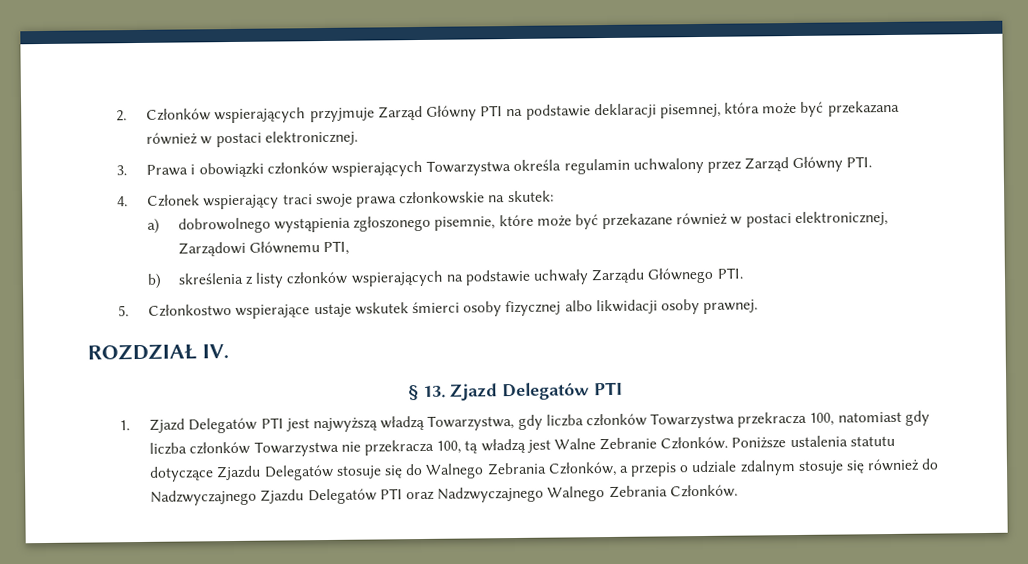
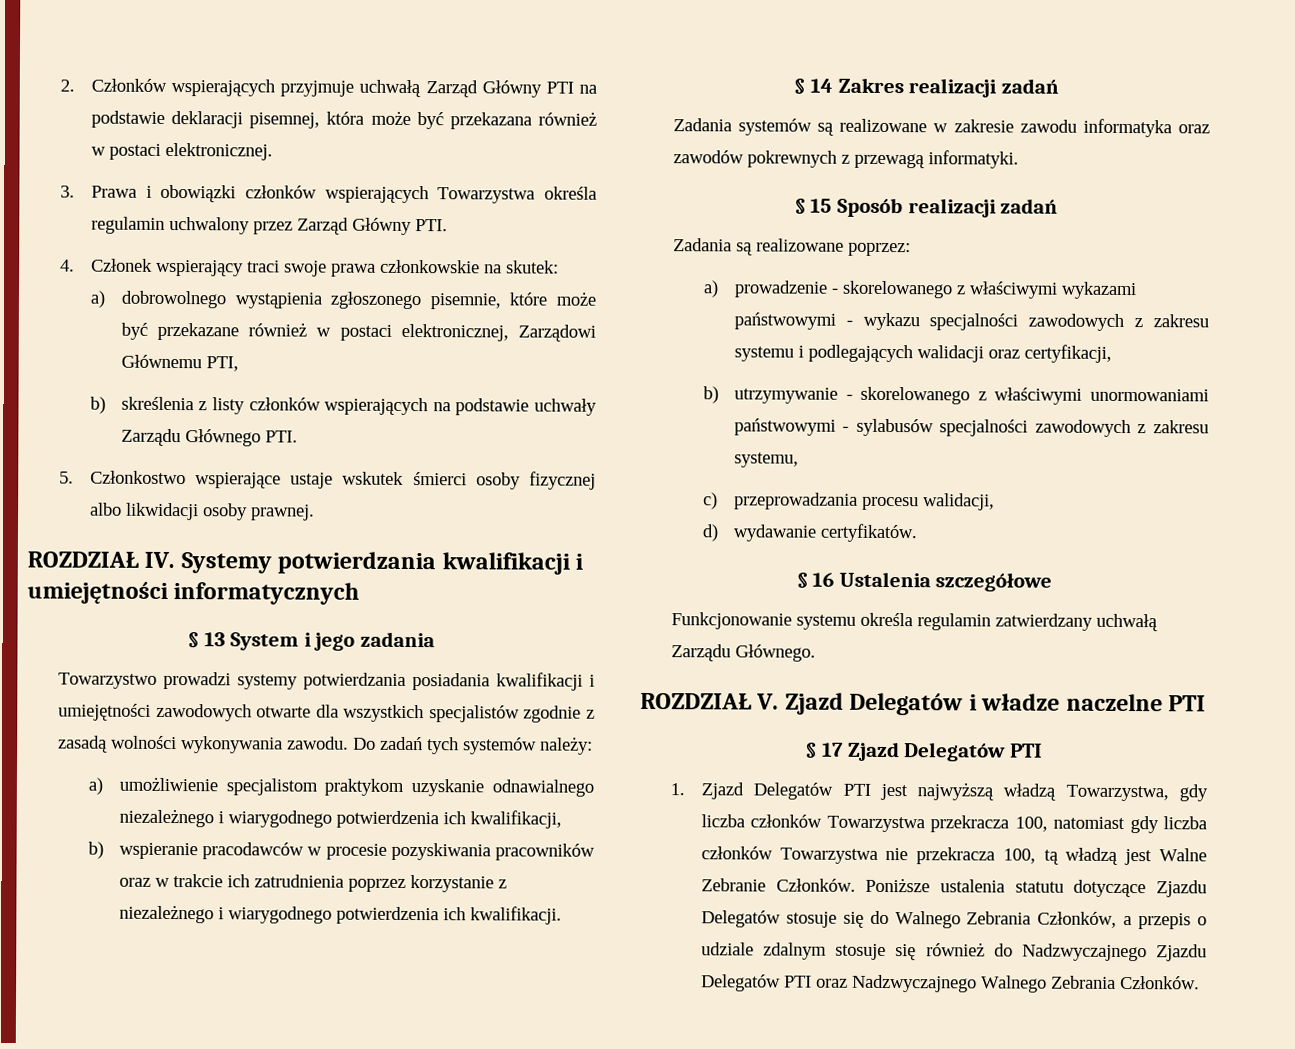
- 2. Członków wspierających przyjmuje Zarząd Główny PTI na podstawie deklaracji pisemnej, która może być przekazana również w postaci elektronicznej.
+ 2. Członków wspierających przyjmuje uchwałą Zarząd Główny PTI na podstawie deklaracji pisemnej, która może być przekazana również w postaci elektronicznej.
- ROZDZIAŁ IV.
- § 13. Zjazd Delegatów PTI
+ ROZDZIAŁ IV. Systemy potwierdzania kwalifikacji i umiejętności informatycznych
+ § 13 System i jego zadania
+ Towarzystwo prowadzi systemy potwierdzania posiadania kwalifikacji i umiejętności zawodowych otwarte dla wszystkich specjalistów zgodnie z zasadą wolności wykonywania zawodu. Do zadań tych systemów należy:
+ a) umożliwienie specjalistom praktykom uzyskanie odnawialnego niezależnego i wiarygodnego potwierdzenia ich kwalifikacji,
+ b) wspieranie pracodawców w procesie pozyskiwania pracowników oraz w trakcie ich zatrudnienia poprzez korzystanie z niezależnego i wiarygodnego potwierdzenia ich kwalifikacji.
+ § 14 Zakres realizacji zadań
+ Zadania systemów są realizowane w zakresie zawodu informatyka oraz zawodów pokrewnych z przewagą informatyki.
+ § 15 Sposób realizacji zadań
+ Zadania są realizowane poprzez:
+ a) prowadzenie - skorelowanego z właściwymi wykazami państwowymi - wykazu specjalności zawodowych z zakresu systemu i podlegających walidacji oraz certyfikacji,
+ b) utrzymywanie - skorelowanego z właściwymi unormowaniami państwowymi - sylabusów specjalności zawodowych z zakresu systemu,
+ c) przeprowadzania procesu walidacji,
+ d) wydawanie certyfikatów.
+ § 16 Ustalenia szczegółowe
+ Funkcjonowanie systemu określa regulamin zatwierdzany uchwałą Zarządu Głównego.
+ ROZDZIAŁ V. Zjazd Delegatów i władze naczelne PTI
+ § 17 Zjazd Delegatów PTI

